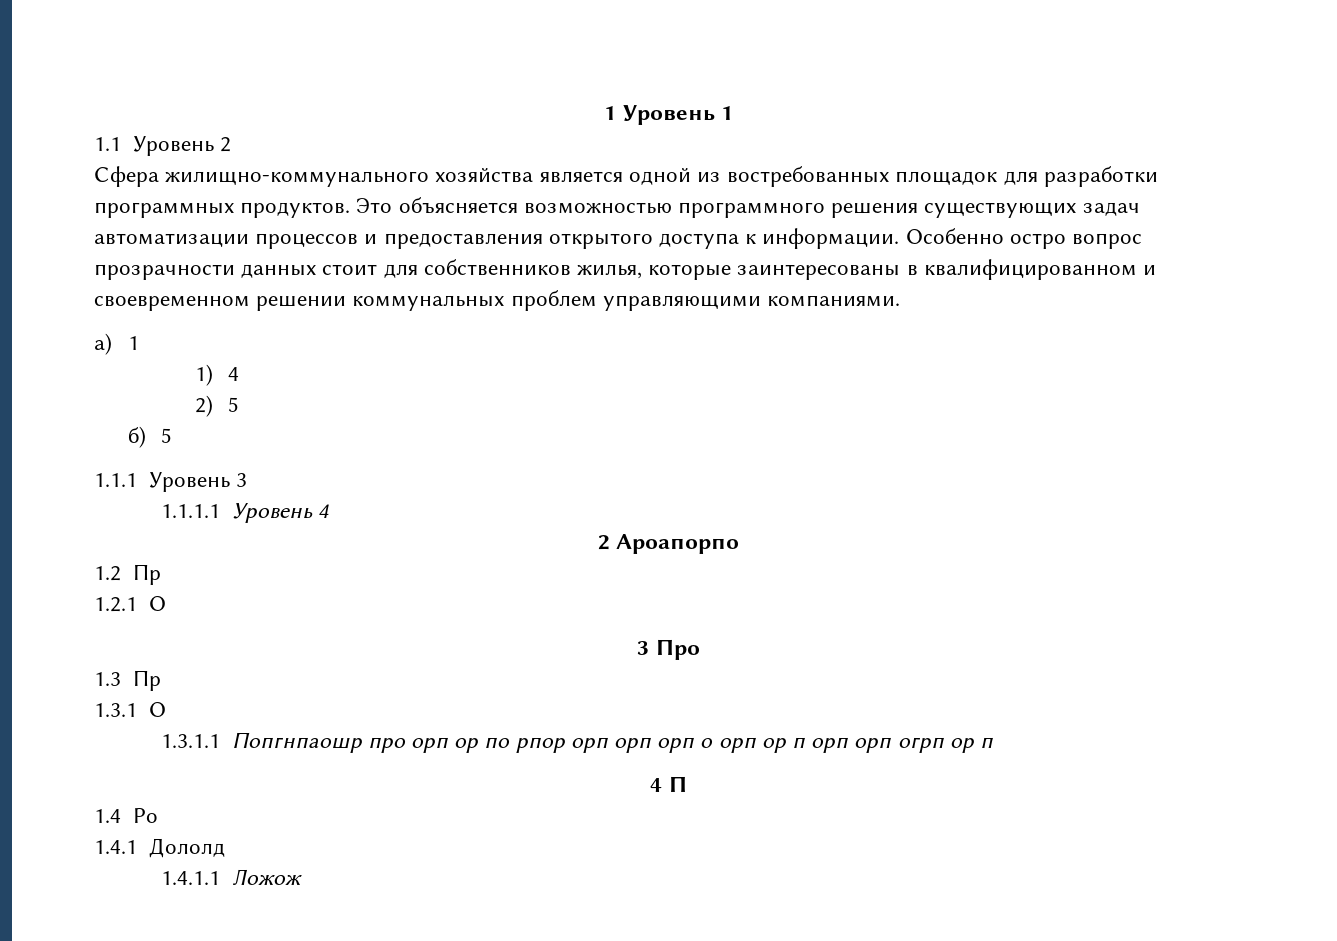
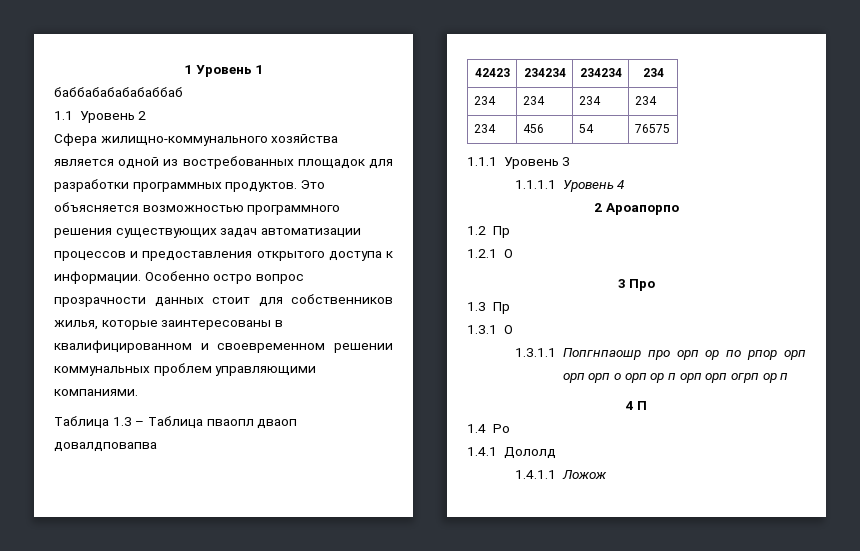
+ баббабабабабаббаб
- а) 1
- 1) 4
- 2) 5
- б) 5
+ Таблица 1.3 – Таблица пваопл дваоп довалдповапва
+ 42423 | 234234 | 234234 | 234
+ 234 | 234 | 234 | 234
+ 234 | 456 | 54 | 76575

